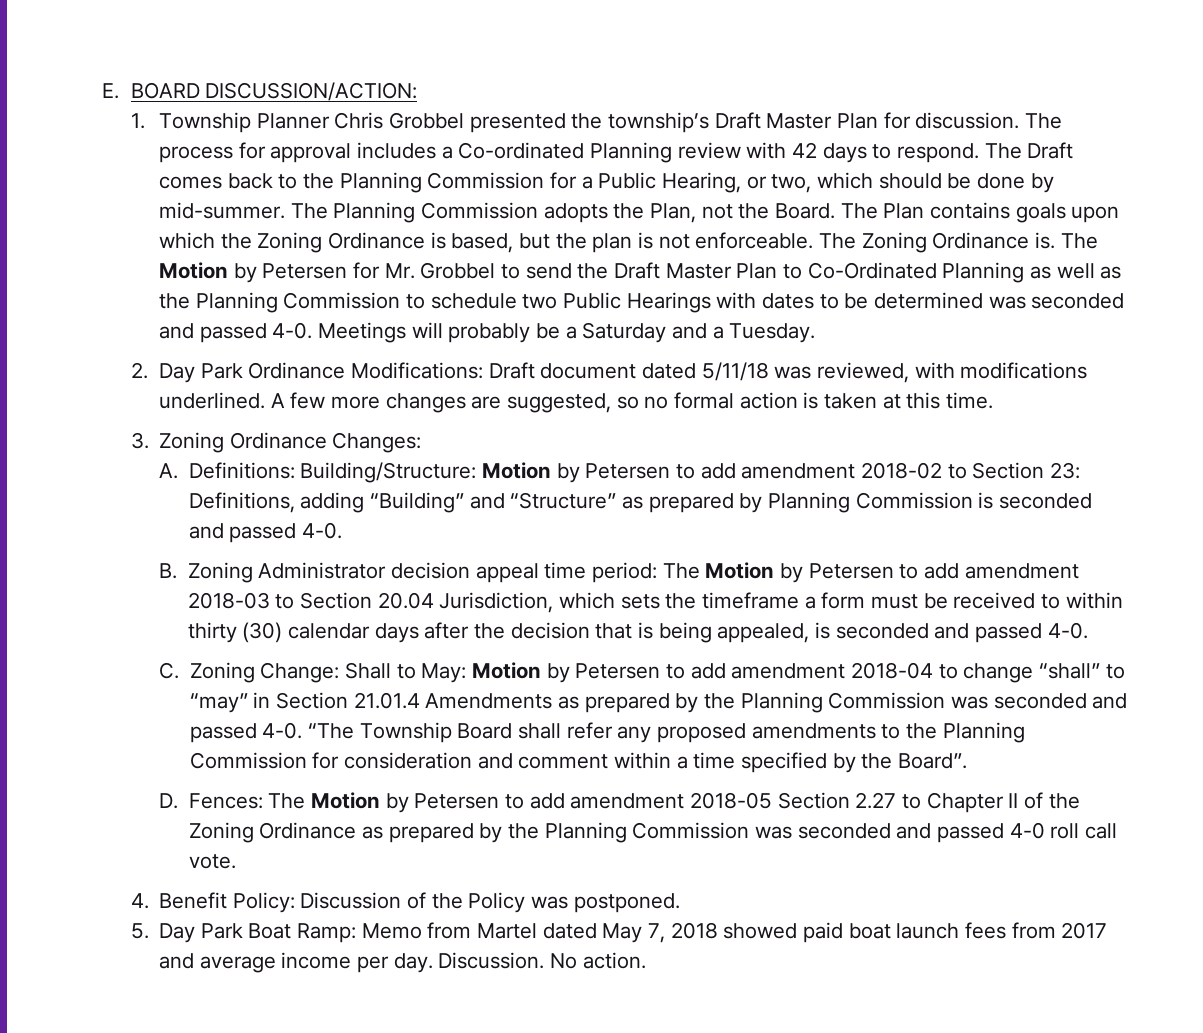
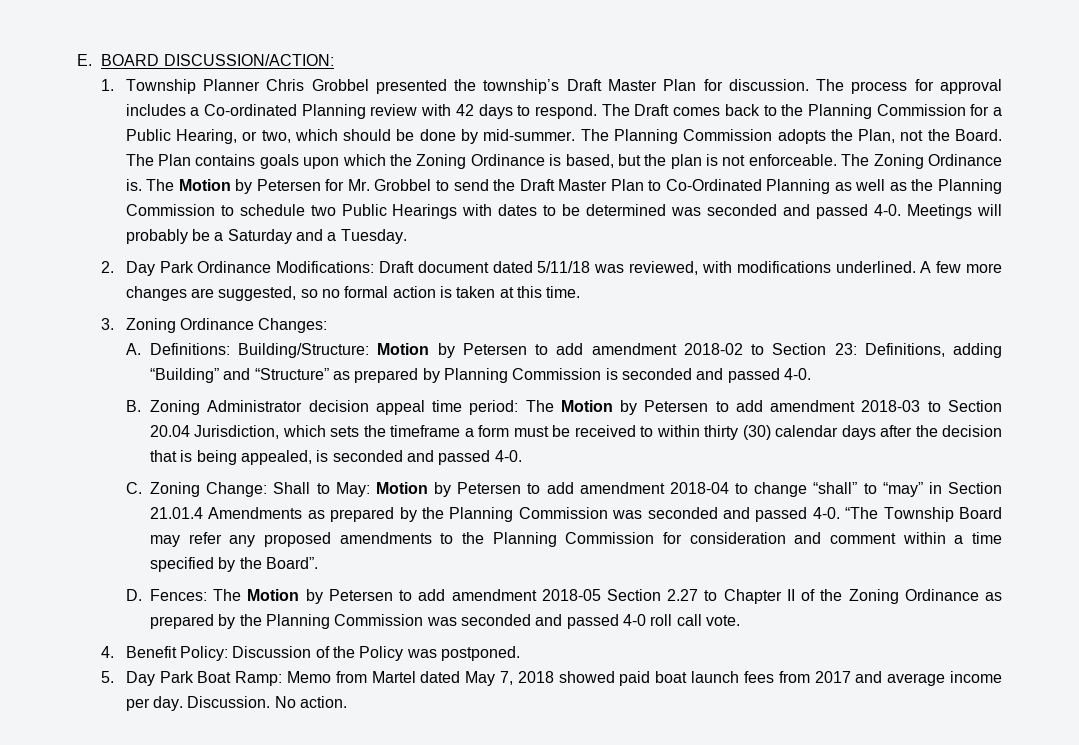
- “The Township Board shall refer any proposed amendments to the Planning Commission for consideration and comment within a time specified by the Board”.
+ “The Township Board may refer any proposed amendments to the Planning Commission for consideration and comment within a time specified by the Board”.

